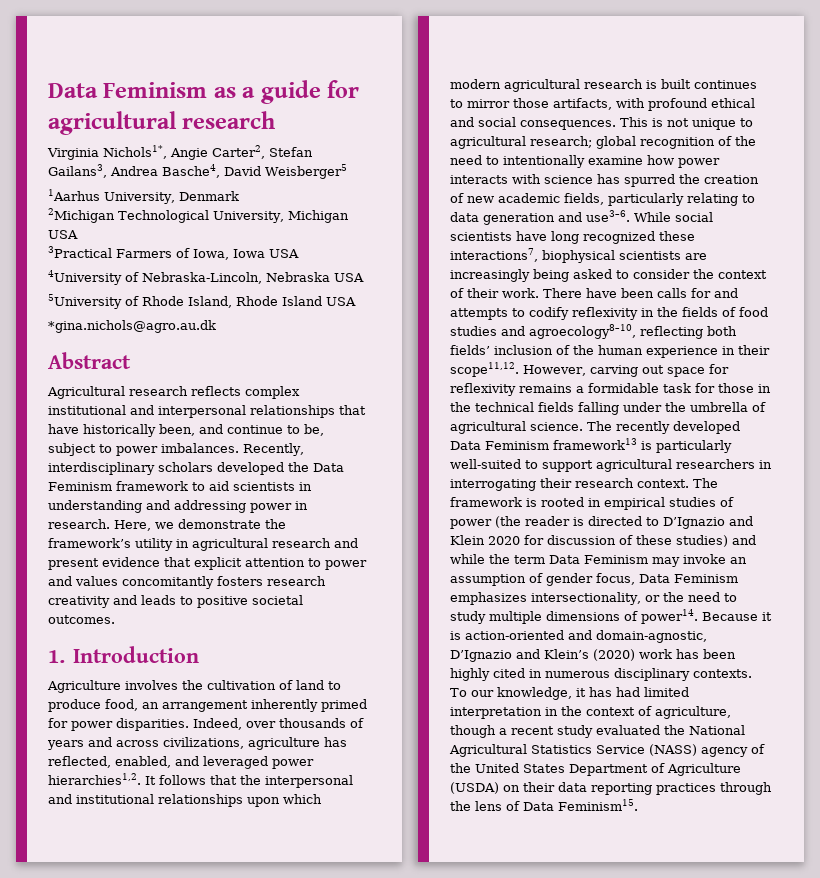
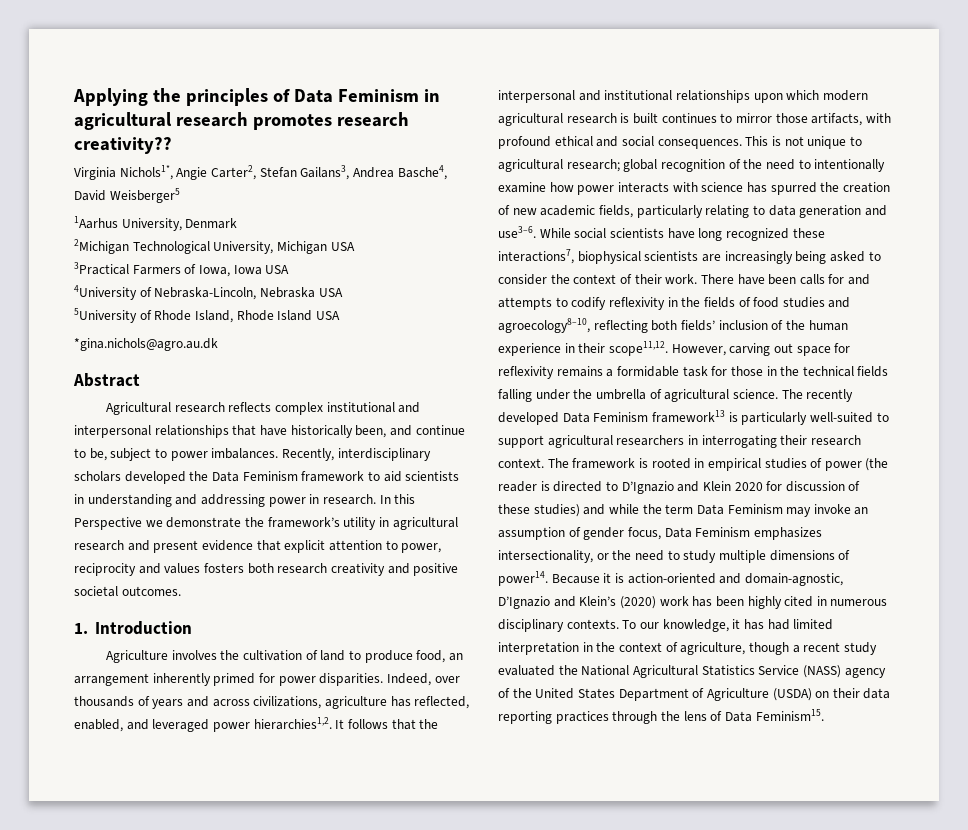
- Data Feminism as a guide for agricultural research
+ Applying the principles of Data Feminism in agricultural research promotes research creativity??
- Here, we demonstrate the framework’s utility in agricultural research and present evidence that explicit attention to power and values concomitantly fosters research creativity and leads to positive societal outcomes.
+ In this Perspective we demonstrate the framework’s utility in agricultural research and present evidence that explicit attention to power, reciprocity and values fosters both research creativity and positive societal outcomes.

